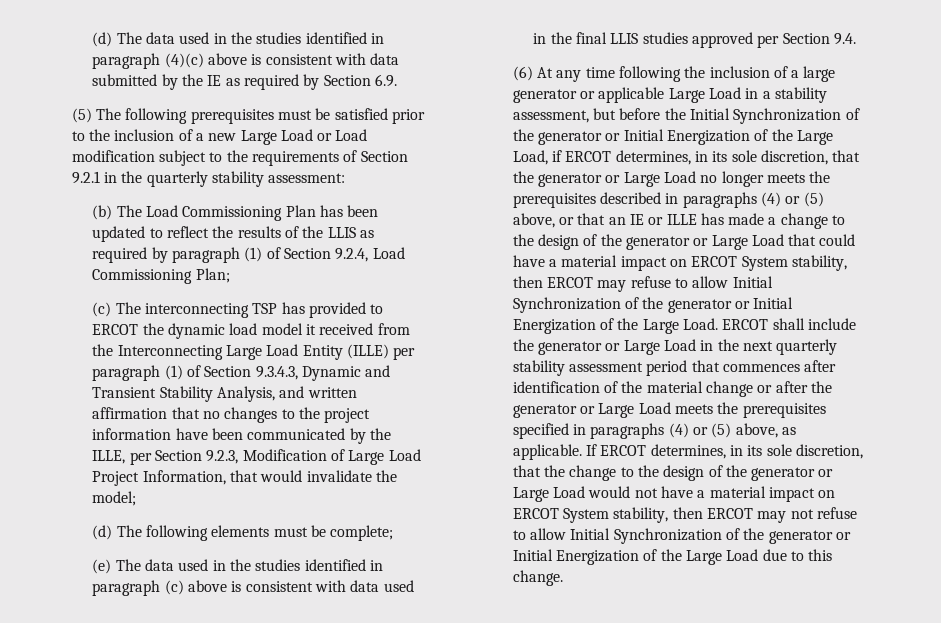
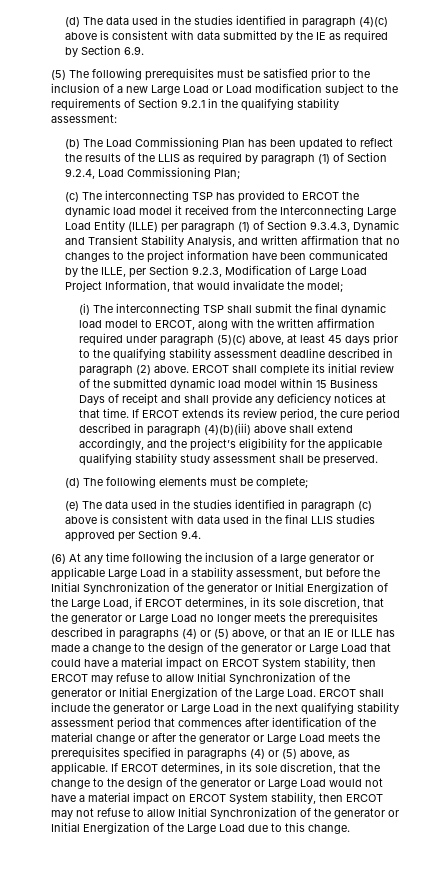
- (5) The following prerequisites must be satisfied prior to the inclusion of a new Large Load or Load modification subject to the requirements of Section 9.2.1 in the quarterly stability assessment:
+ (5) The following prerequisites must be satisfied prior to the inclusion of a new Large Load or Load modification subject to the requirements of Section 9.2.1 in the qualifying stability assessment:
+ (i) The interconnecting TSP shall submit the final dynamic load model to ERCOT, along with the written affirmation required under paragraph (5)(c) above, at least 45 days prior to the qualifying stability assessment deadline described in paragraph (2) above. ERCOT shall complete its initial review of the submitted dynamic load model within 15 Business Days of receipt and shall provide any deficiency notices at that time. If ERCOT extends its review period, the cure period described in paragraph (4)(b)(iii) above shall extend accordingly, and the project’s eligibility for the applicable qualifying stability study assessment shall be preserved.
- ERCOT shall include the generator or Large Load in the next quarterly stability assessment period that commences after identification of the material change or after the generator or Large Load meets the prerequisites specified in paragraphs (4) or (5) above, as applicable.
+ ERCOT shall include the generator or Large Load in the next qualifying stability assessment period that commences after identification of the material change or after the generator or Large Load meets the prerequisites specified in paragraphs (4) or (5) above, as applicable.

